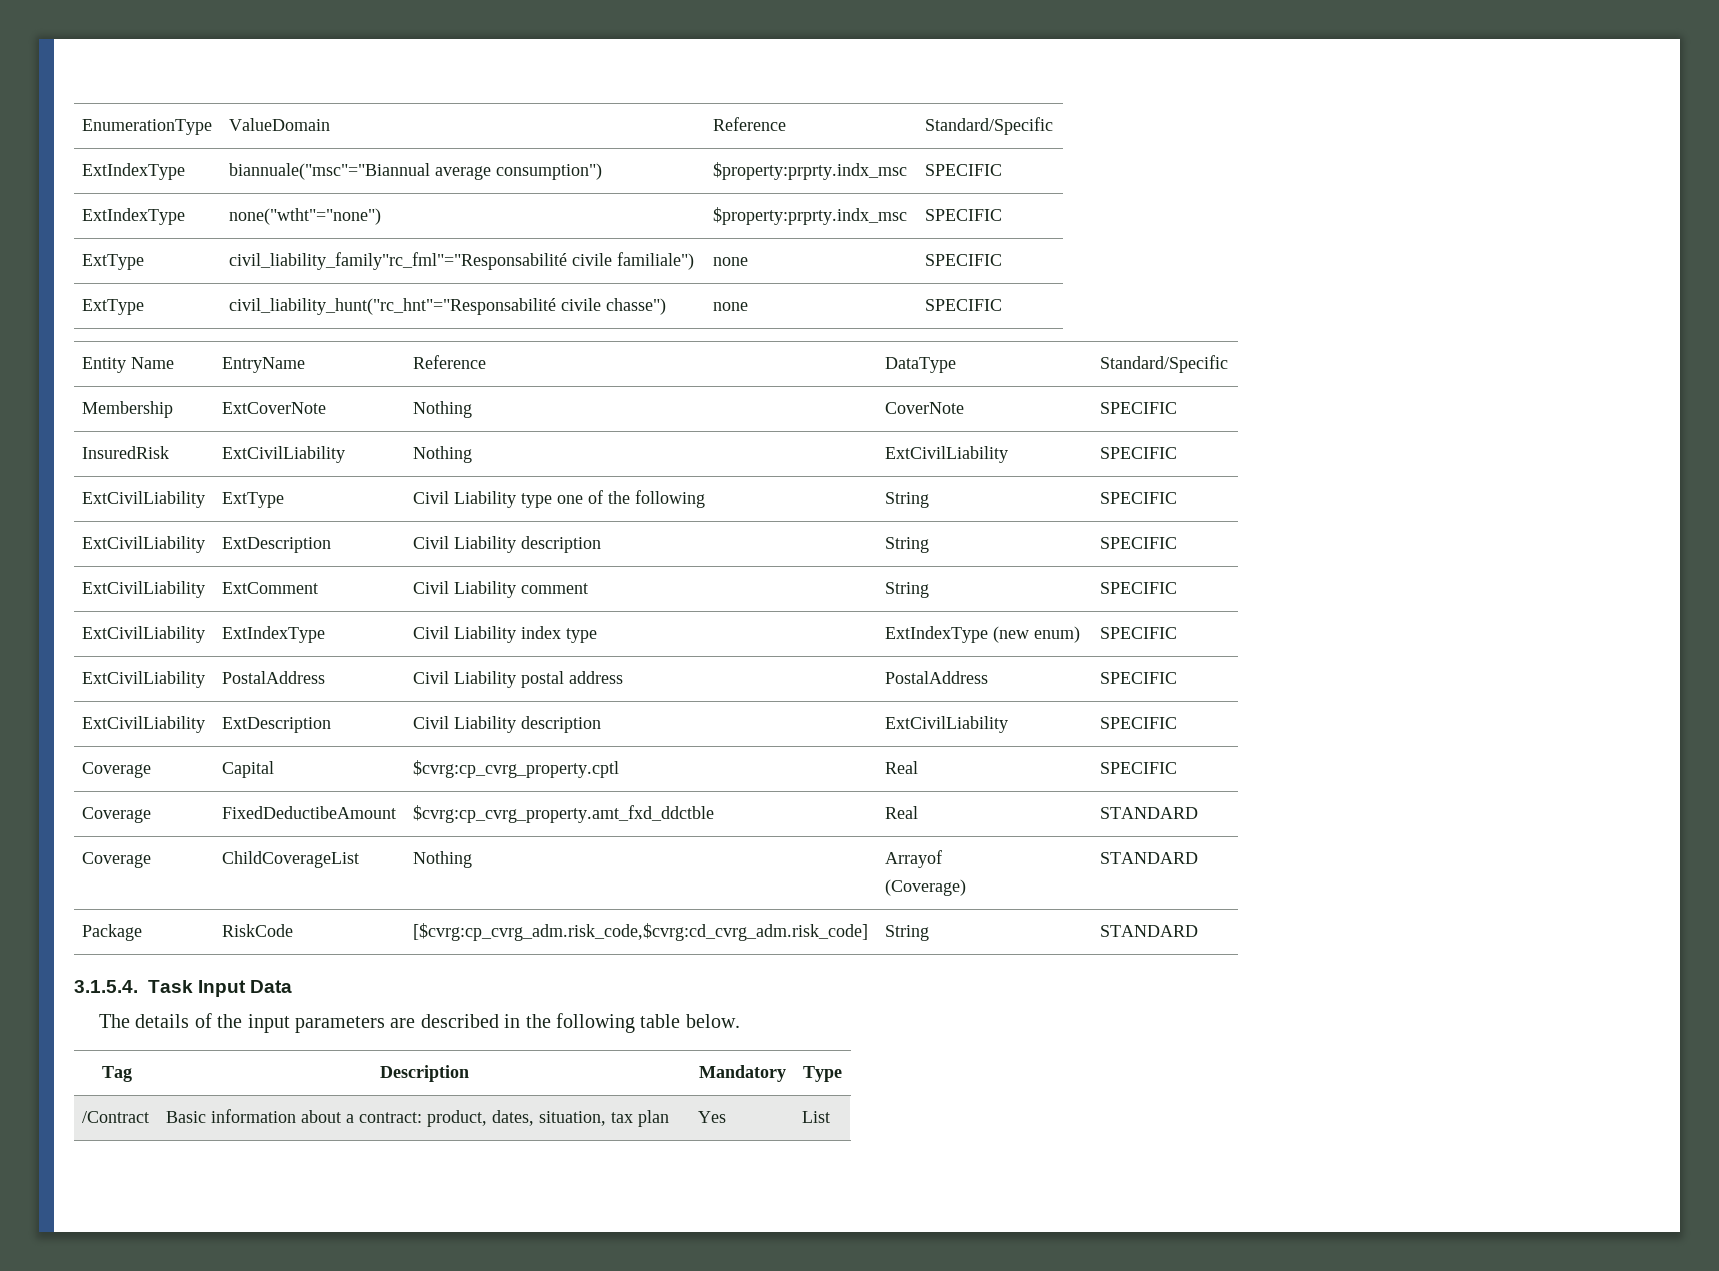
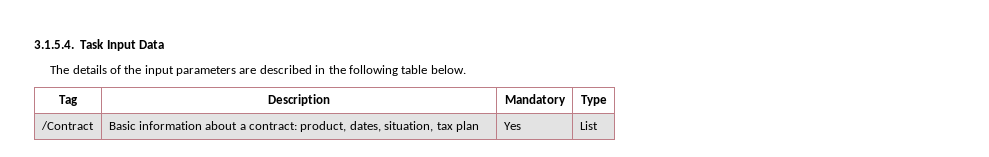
- EnumerationType | ValueDomain | Reference | Standard/Specific
- ExtIndexType | biannuale("msc"="Biannual average consumption") | $property:prprty.indx_msc | SPECIFIC
- ExtIndexType | none("wtht"="none") | $property:prprty.indx_msc | SPECIFIC
- ExtType | civil_liability_family"rc_fml"="Responsabilité civile familiale") | none | SPECIFIC
- ExtType | civil_liability_hunt("rc_hnt"="Responsabilité civile chasse") | none | SPECIFIC
- Entity Name | EntryName | Reference | DataType | Standard/Specific
- Membership | ExtCoverNote | Nothing | CoverNote | SPECIFIC
- InsuredRisk | ExtCivilLiability | Nothing | ExtCivilLiability | SPECIFIC
- ExtCivilLiability | ExtType | Civil Liability type one of the following | String | SPECIFIC
- ExtCivilLiability | ExtDescription | Civil Liability description | String | SPECIFIC
- ExtCivilLiability | ExtComment | Civil Liability comment | String | SPECIFIC
- ExtCivilLiability | ExtIndexType | Civil Liability index type | ExtIndexType (new enum) | SPECIFIC
- ExtCivilLiability | PostalAddress | Civil Liability postal address | PostalAddress | SPECIFIC
- ExtCivilLiability | ExtDescription | Civil Liability description | ExtCivilLiability | SPECIFIC
- Coverage | Capital | $cvrg:cp_cvrg_property.cptl | Real | SPECIFIC
- Coverage | FixedDeductibeAmount | $cvrg:cp_cvrg_property.amt_fxd_ddctble | Real | STANDARD
- Coverage | ChildCoverageList | Nothing | Arrayof
- (Coverage) | STANDARD
- Package | RiskCode | [$cvrg:cp_cvrg_adm.risk_code,$cvrg:cd_cvrg_adm.risk_code] | String | STANDARD

